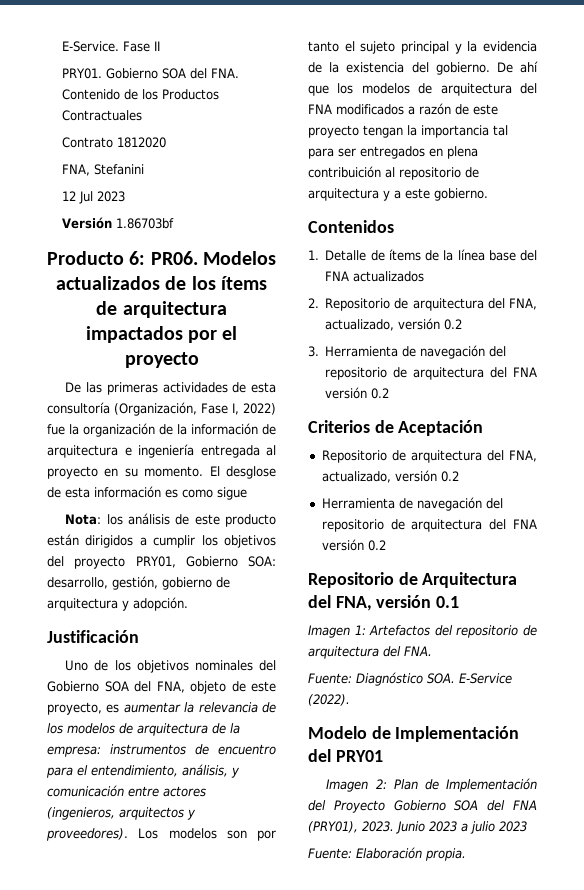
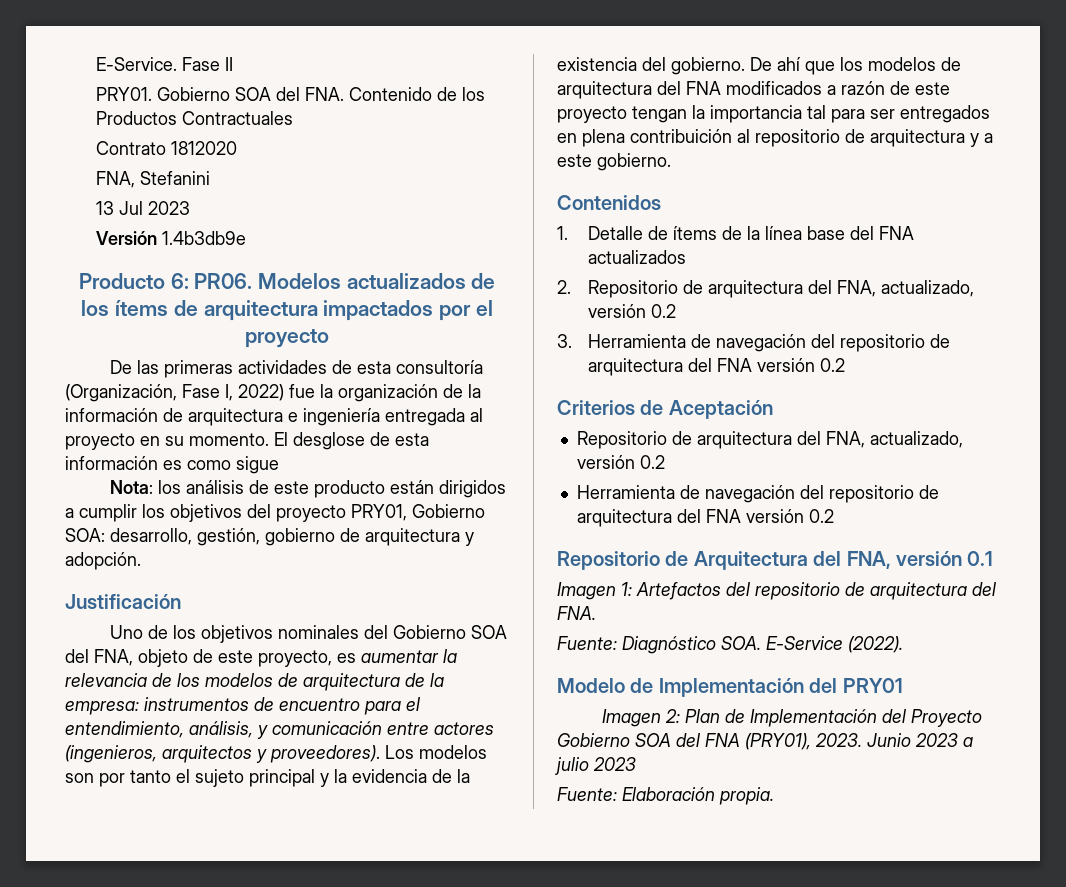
- 12 Jul 2023
+ 13 Jul 2023
- Versión 1.86703bf
+ Versión 1.4b3db9e

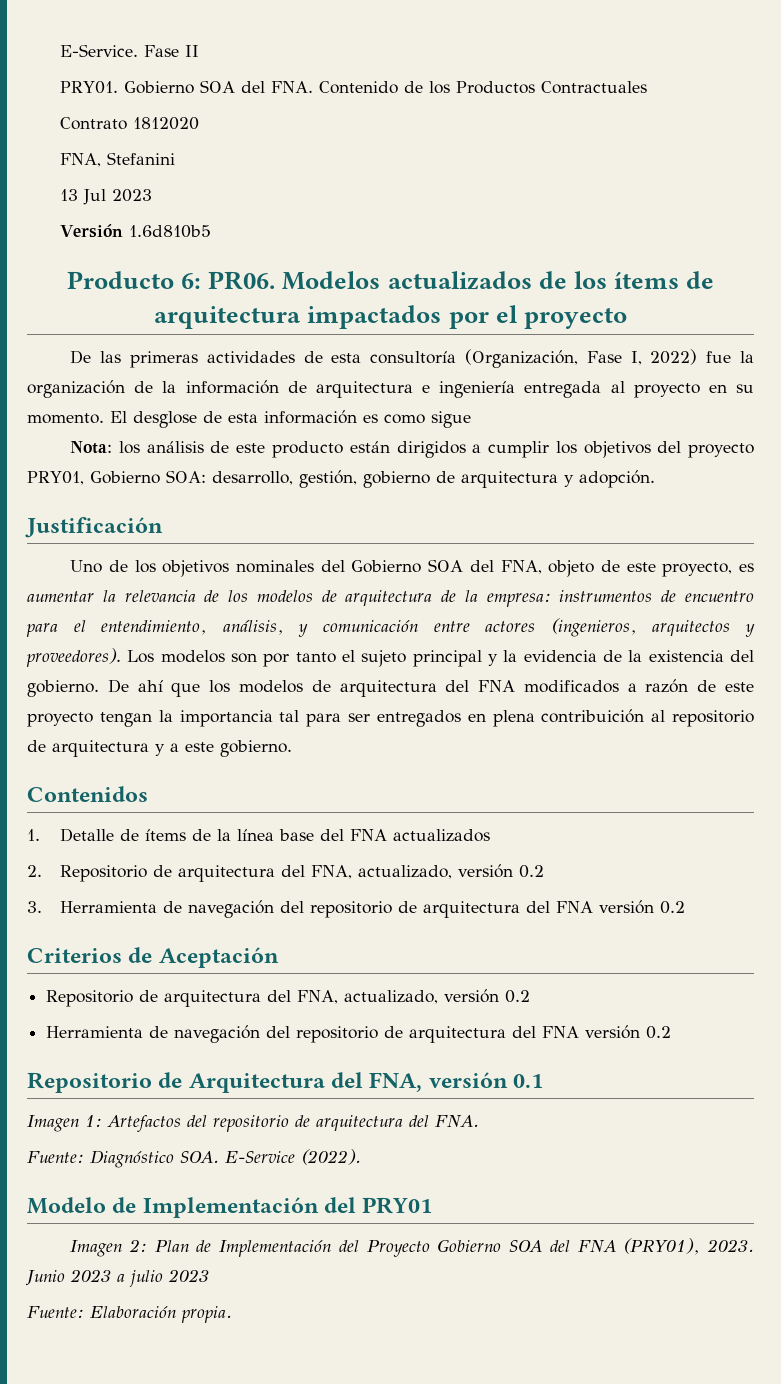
- Versión 1.4b3db9e
+ Versión 1.6d810b5

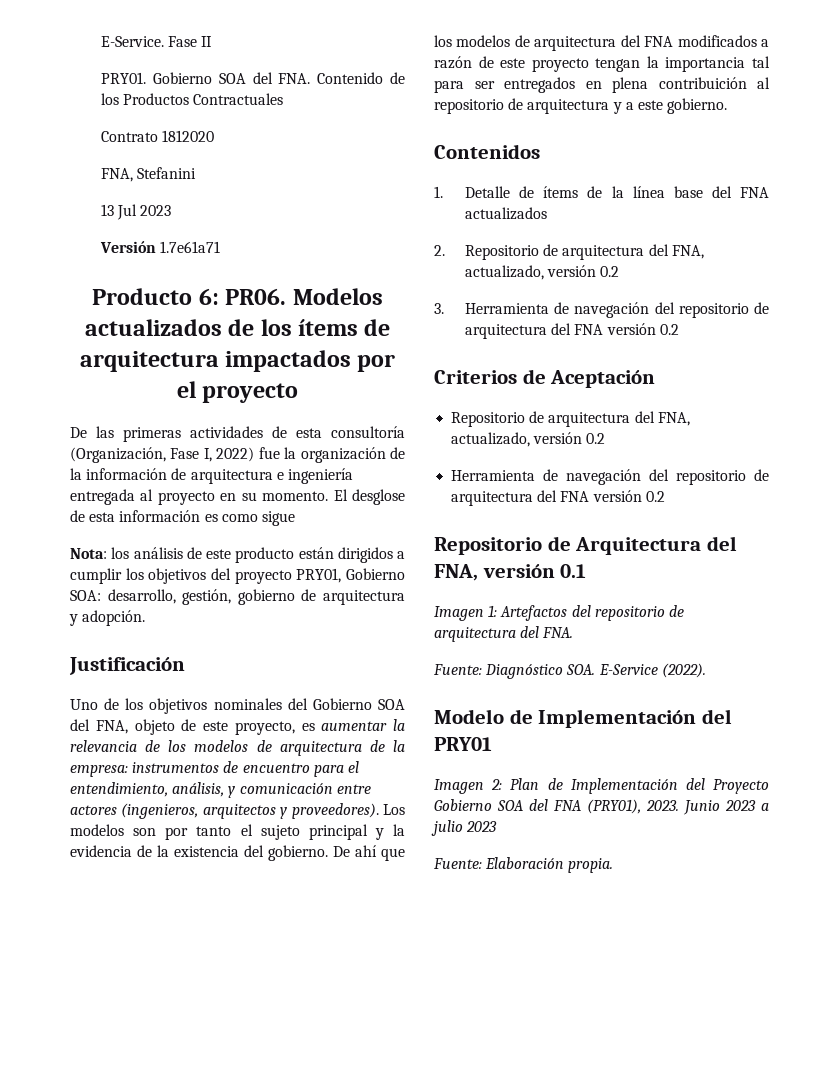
- Versión 1.6d810b5
+ Versión 1.7e61a71

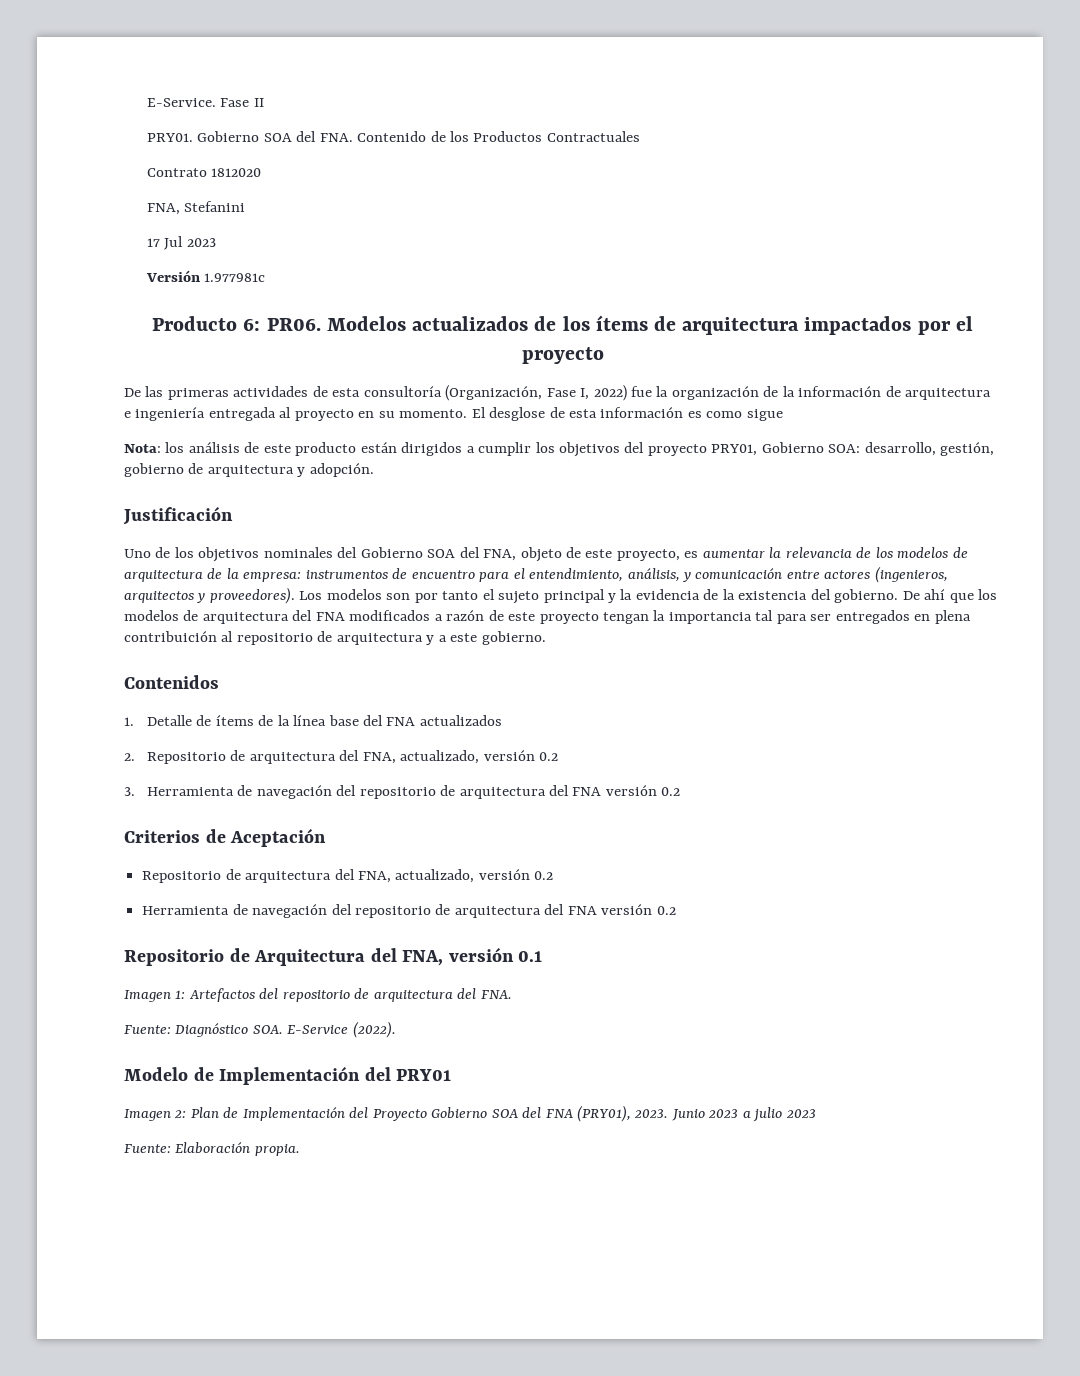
- 13 Jul 2023
+ 17 Jul 2023
- Versión 1.7e61a71
+ Versión 1.977981c

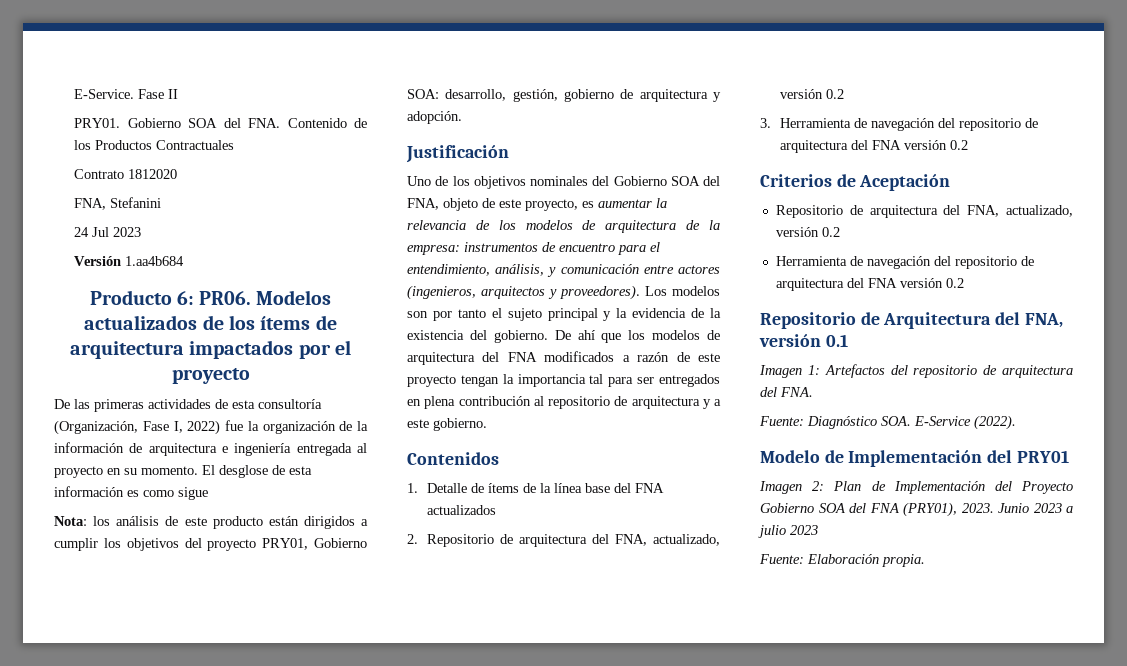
- 17 Jul 2023
+ 24 Jul 2023
- Versión 1.977981c
+ Versión 1.aa4b684
- De ahí que los modelos de arquitectura del FNA modificados a razón de este proyecto tengan la importancia tal para ser entregados en plena contribuición al repositorio de arquitectura y a este gobierno.
+ De ahí que los modelos de arquitectura del FNA modificados a razón de este proyecto tengan la importancia tal para ser entregados en plena contribución al repositorio de arquitectura y a este gobierno.

